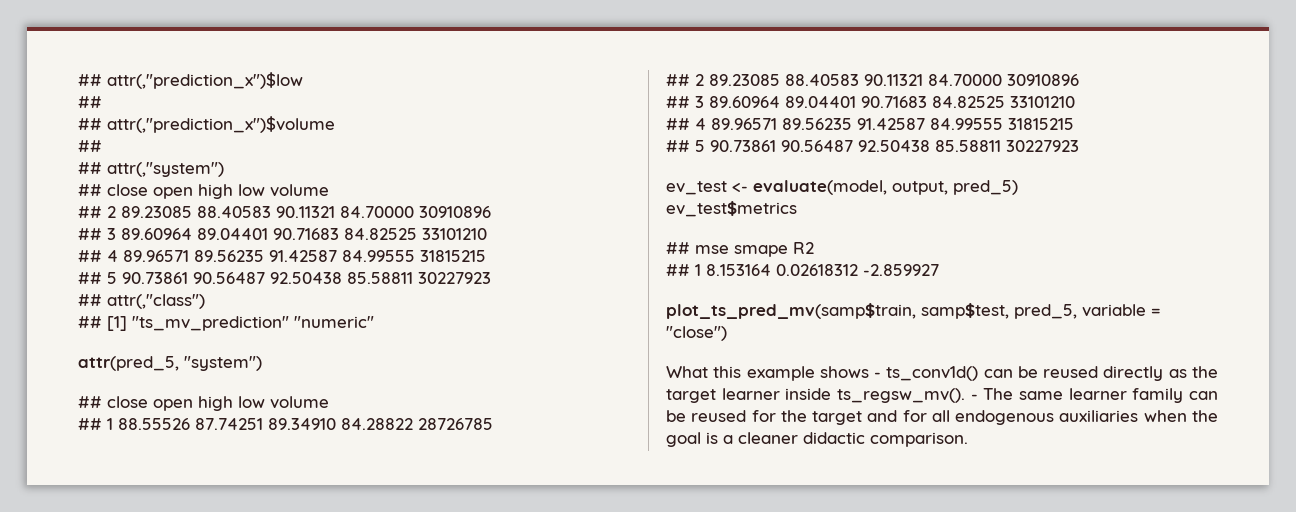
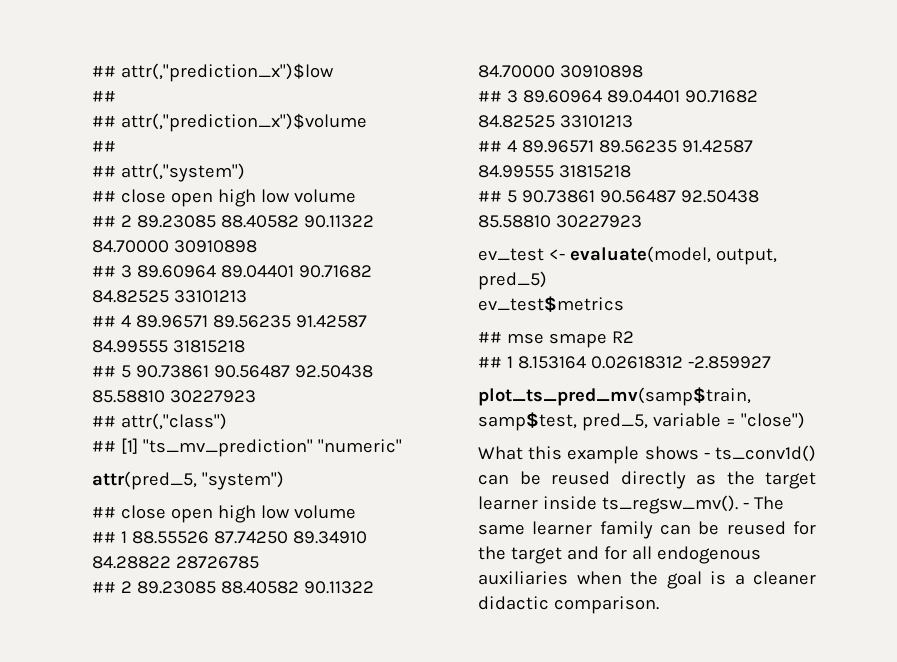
  ## attr(,"system")
  ## close open high low volume
- ## 2 89.23085 88.40583 90.11321 84.70000 30910896
- ## 3 89.60964 89.04401 90.71683 84.82525 33101210
- ## 4 89.96571 89.56235 91.42587 84.99555 31815215
- ## 5 90.73861 90.56487 92.50438 85.58811 30227923
+ ## 2 89.23085 88.40582 90.11322 84.70000 30910898
+ ## 3 89.60964 89.04401 90.71682 84.82525 33101213
+ ## 4 89.96571 89.56235 91.42587 84.99555 31815218
+ ## 5 90.73861 90.56487 92.50438 85.58810 30227923
- ## 1 88.55526 87.74251 89.34910 84.28822 28726785
- ## 2 89.23085 88.40583 90.11321 84.70000 30910896
- ## 3 89.60964 89.04401 90.71683 84.82525 33101210
- ## 4 89.96571 89.56235 91.42587 84.99555 31815215
- ## 5 90.73861 90.56487 92.50438 85.58811 30227923
+ ## 1 88.55526 87.74250 89.34910 84.28822 28726785
+ ## 2 89.23085 88.40582 90.11322 84.70000 30910898
+ ## 3 89.60964 89.04401 90.71682 84.82525 33101213
+ ## 4 89.96571 89.56235 91.42587 84.99555 31815218
+ ## 5 90.73861 90.56487 92.50438 85.58810 30227923

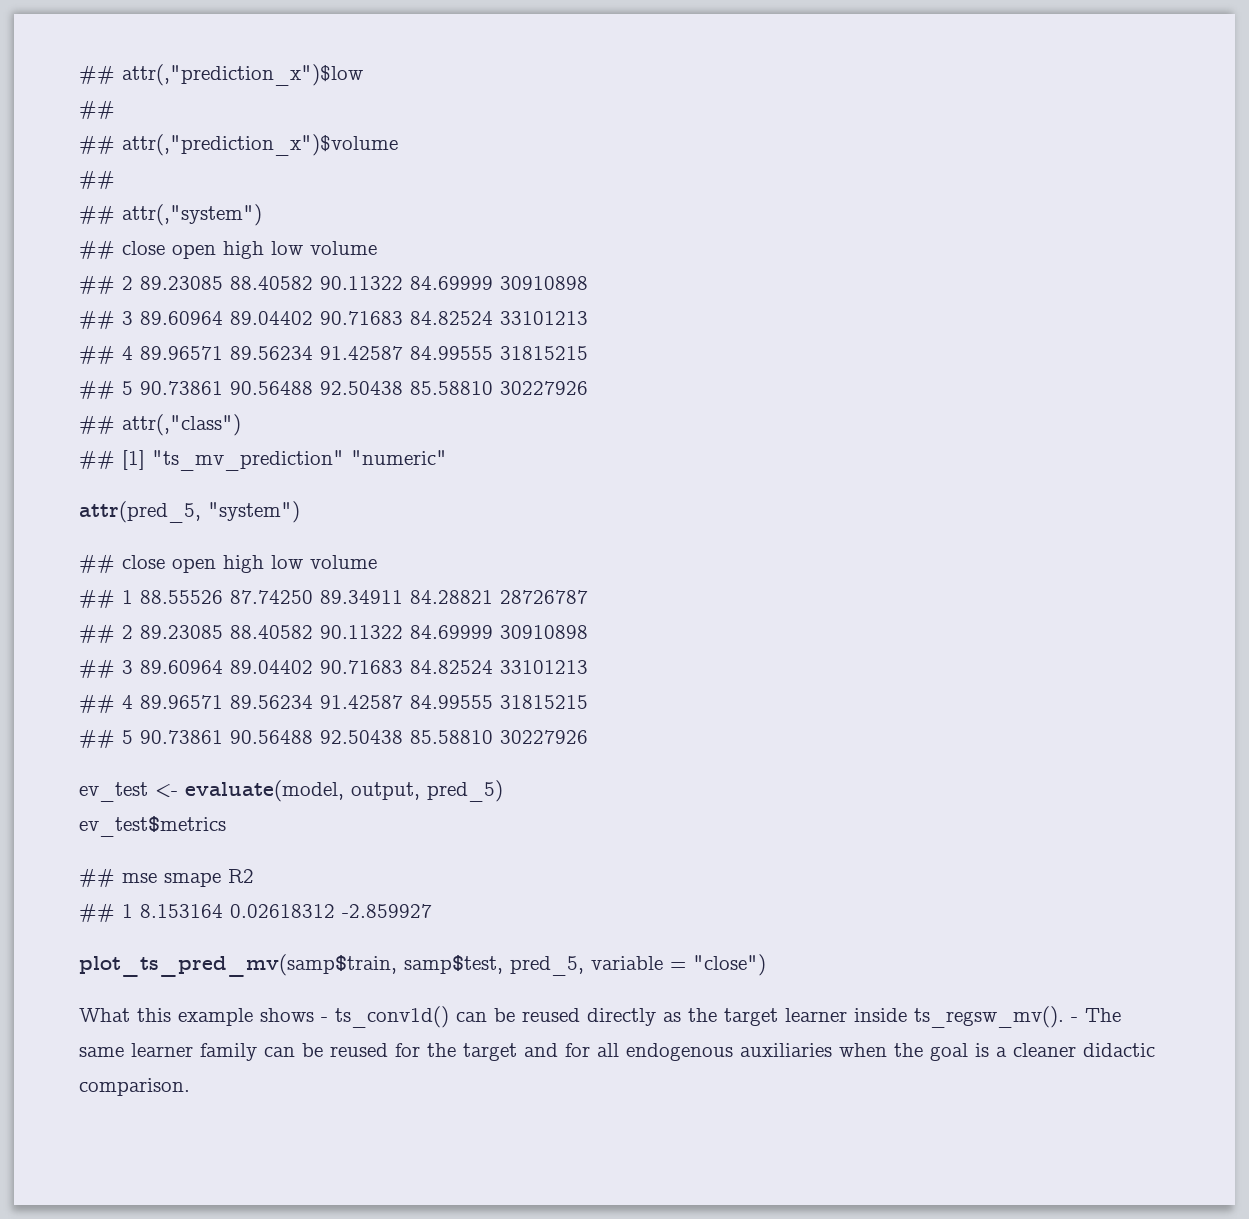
  ## attr(,"system")
  ## close open high low volume
- ## 2 89.23085 88.40582 90.11322 84.70000 30910898
- ## 3 89.60964 89.04401 90.71682 84.82525 33101213
- ## 4 89.96571 89.56235 91.42587 84.99555 31815218
- ## 5 90.73861 90.56487 92.50438 85.58810 30227923
+ ## 2 89.23085 88.40582 90.11322 84.69999 30910898
+ ## 3 89.60964 89.04402 90.71683 84.82524 33101213
+ ## 4 89.96571 89.56234 91.42587 84.99555 31815215
+ ## 5 90.73861 90.56488 92.50438 85.58810 30227926
- ## 1 88.55526 87.74250 89.34910 84.28822 28726785
- ## 2 89.23085 88.40582 90.11322 84.70000 30910898
- ## 3 89.60964 89.04401 90.71682 84.82525 33101213
- ## 4 89.96571 89.56235 91.42587 84.99555 31815218
- ## 5 90.73861 90.56487 92.50438 85.58810 30227923
+ ## 1 88.55526 87.74250 89.34911 84.28821 28726787
+ ## 2 89.23085 88.40582 90.11322 84.69999 30910898
+ ## 3 89.60964 89.04402 90.71683 84.82524 33101213
+ ## 4 89.96571 89.56234 91.42587 84.99555 31815215
+ ## 5 90.73861 90.56488 92.50438 85.58810 30227926

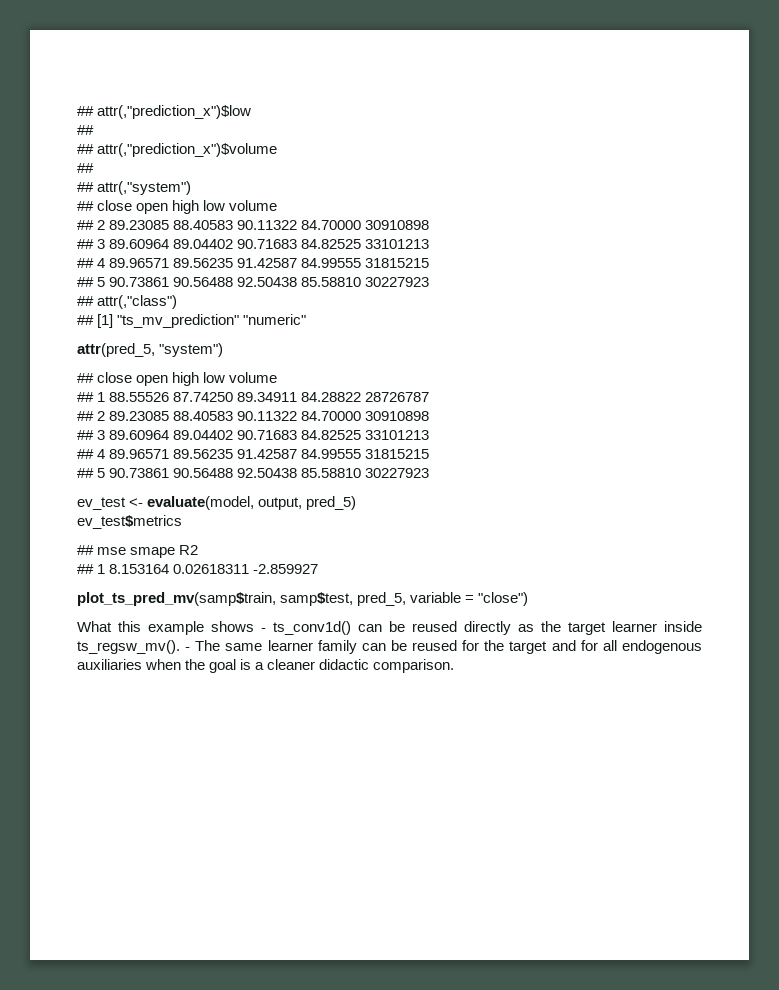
  ## attr(,"system")
  ## close open high low volume
- ## 2 89.23085 88.40582 90.11322 84.69999 30910898
- ## 3 89.60964 89.04402 90.71683 84.82524 33101213
- ## 4 89.96571 89.56234 91.42587 84.99555 31815215
- ## 5 90.73861 90.56488 92.50438 85.58810 30227926
+ ## 2 89.23085 88.40583 90.11322 84.70000 30910898
+ ## 3 89.60964 89.04402 90.71683 84.82525 33101213
+ ## 4 89.96571 89.56235 91.42587 84.99555 31815215
+ ## 5 90.73861 90.56488 92.50438 85.58810 30227923
- ## 1 88.55526 87.74250 89.34911 84.28821 28726787
- ## 2 89.23085 88.40582 90.11322 84.69999 30910898
- ## 3 89.60964 89.04402 90.71683 84.82524 33101213
- ## 4 89.96571 89.56234 91.42587 84.99555 31815215
- ## 5 90.73861 90.56488 92.50438 85.58810 30227926
+ ## 1 88.55526 87.74250 89.34911 84.28822 28726787
+ ## 2 89.23085 88.40583 90.11322 84.70000 30910898
+ ## 3 89.60964 89.04402 90.71683 84.82525 33101213
+ ## 4 89.96571 89.56235 91.42587 84.99555 31815215
+ ## 5 90.73861 90.56488 92.50438 85.58810 30227923
- ## 1 8.153164 0.02618312 -2.859927
+ ## 1 8.153164 0.02618311 -2.859927

